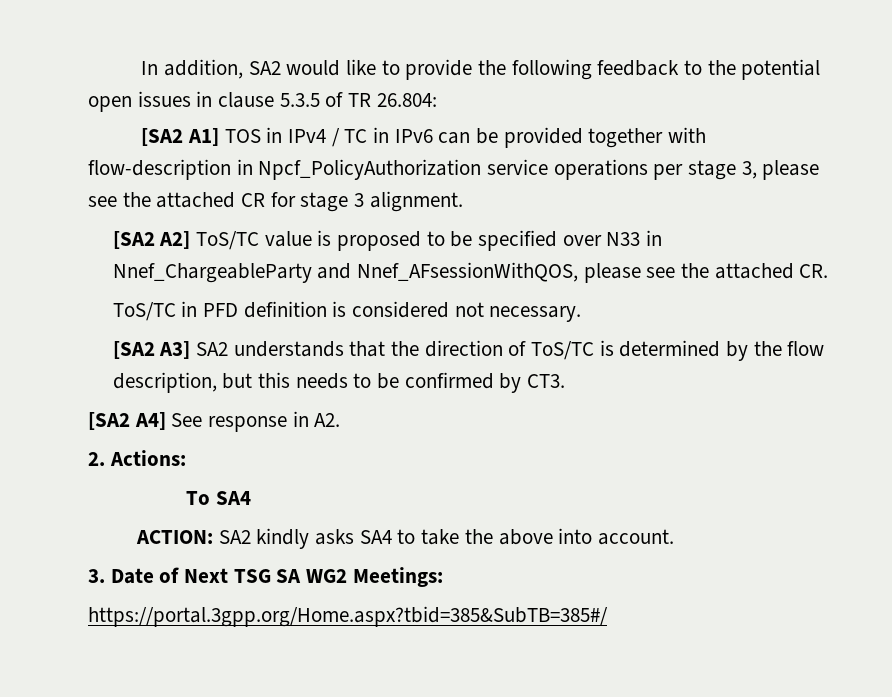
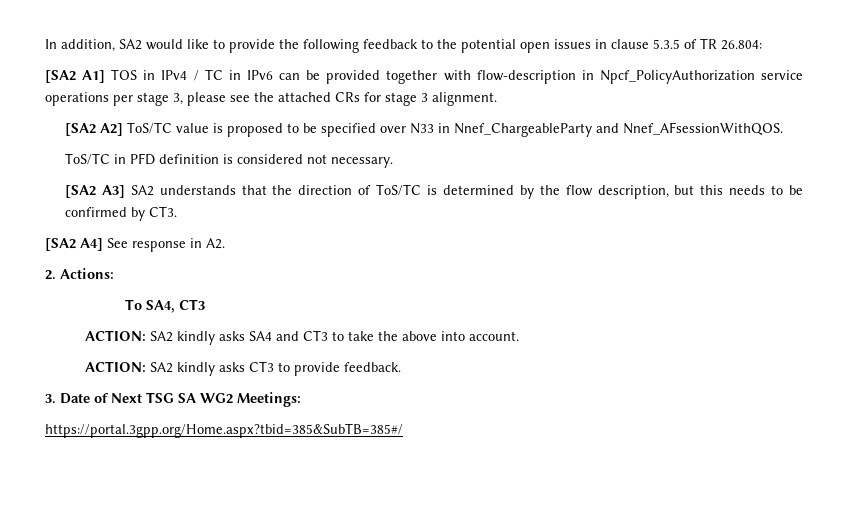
- [SA2 A1] TOS in IPv4 / TC in IPv6 can be provided together with flow-description in Npcf_PolicyAuthorization service operations per stage 3, please see the attached CR for stage 3 alignment.
+ [SA2 A1] TOS in IPv4 / TC in IPv6 can be provided together with flow-description in Npcf_PolicyAuthorization service operations per stage 3, please see the attached CRs for stage 3 alignment.
- [SA2 A2] ToS/TC value is proposed to be specified over N33 in Nnef_ChargeableParty and Nnef_AFsessionWithQOS, please see the attached CR.
+ [SA2 A2] ToS/TC value is proposed to be specified over N33 in Nnef_ChargeableParty and Nnef_AFsessionWithQOS.
- To SA4
+ To SA4, CT3
- ACTION: SA2 kindly asks SA4 to take the above into account.
+ ACTION: SA2 kindly asks SA4 and CT3 to take the above into account.
+ ACTION: SA2 kindly asks CT3 to provide feedback.

